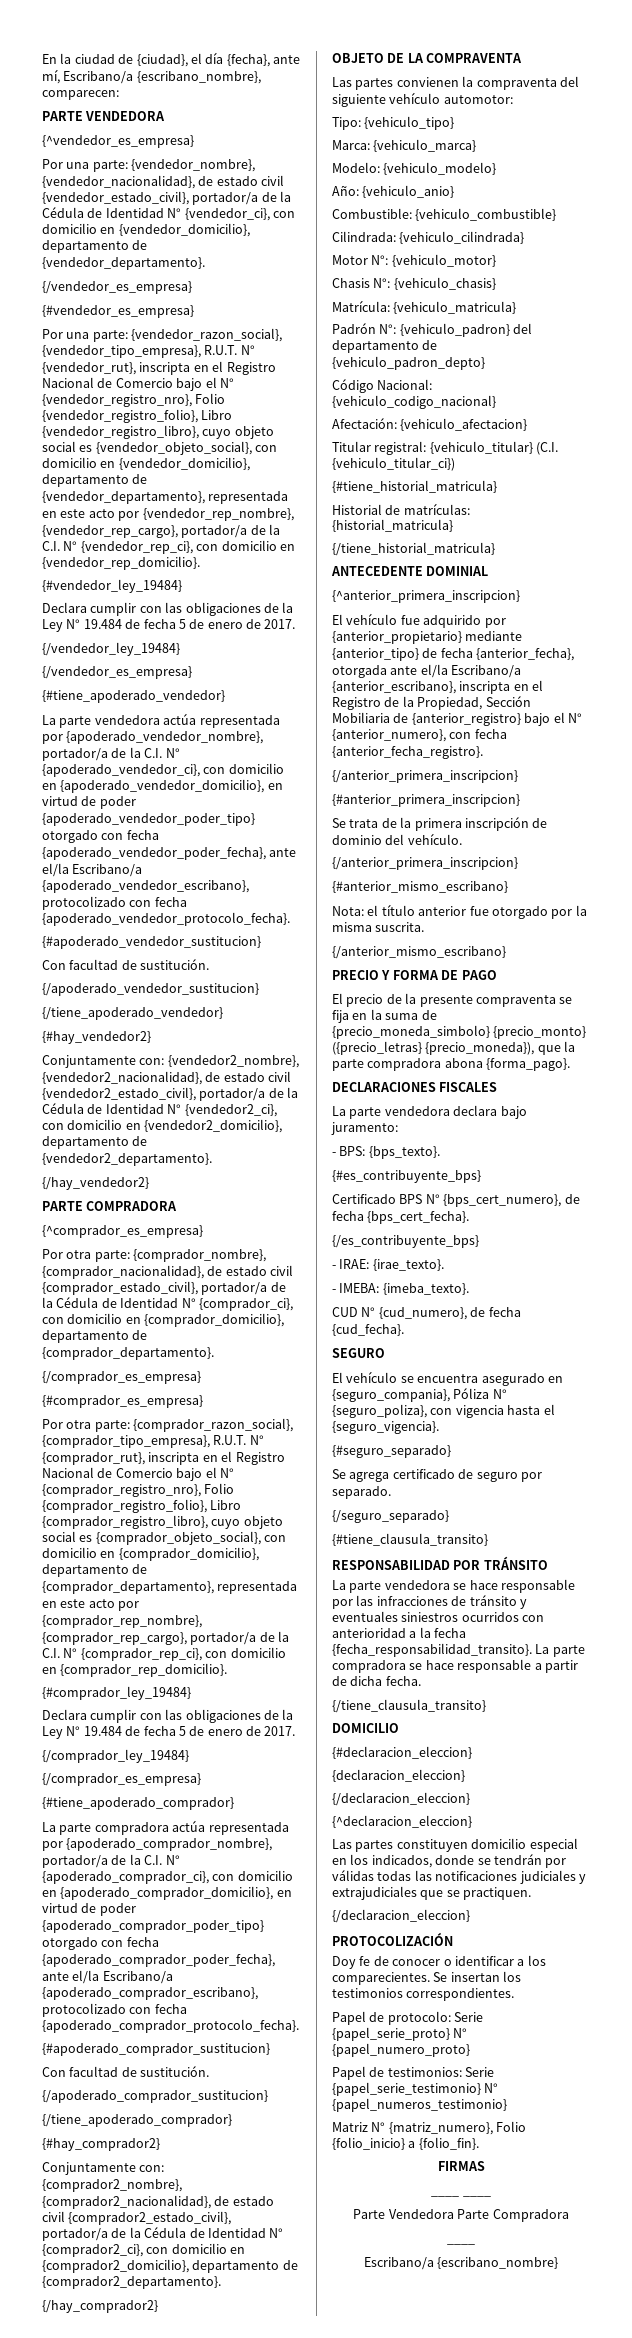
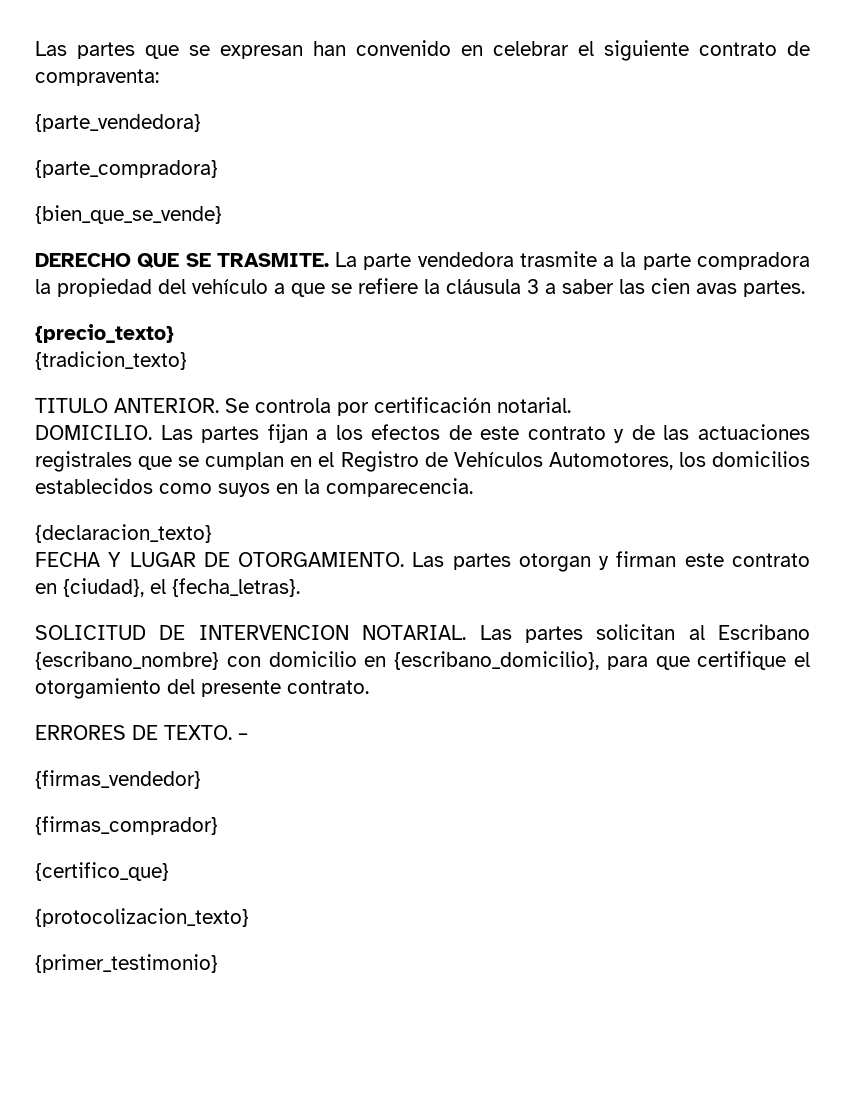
- En la ciudad de {ciudad}, el día {fecha}, ante mí, Escribano/a {escribano_nombre}, comparecen:
- PARTE VENDEDORA
- {^vendedor_es_empresa}
- Por una parte: {vendedor_nombre}, {vendedor_nacionalidad}, de estado civil {vendedor_estado_civil}, portador/a de la Cédula de Identidad N° {vendedor_ci}, con domicilio en {vendedor_domicilio}, departamento de {vendedor_departamento}.
- {/vendedor_es_empresa}
- {#vendedor_es_empresa}
- Por una parte: {vendedor_razon_social}, {vendedor_tipo_empresa}, R.U.T. N° {vendedor_rut}, inscripta en el Registro Nacional de Comercio bajo el N° {vendedor_registro_nro}, Folio {vendedor_registro_folio}, Libro {vendedor_registro_libro}, cuyo objeto social es {vendedor_objeto_social}, con domicilio en {vendedor_domicilio}, departamento de {vendedor_departamento}, representada en este acto por {vendedor_rep_nombre}, {vendedor_rep_cargo}, portador/a de la C.I. N° {vendedor_rep_ci}, con domicilio en {vendedor_rep_domicilio}.
- {#vendedor_ley_19484}
- Declara cumplir con las obligaciones de la Ley N° 19.484 de fecha 5 de enero de 2017.
- {/vendedor_ley_19484}
- {/vendedor_es_empresa}
- {#tiene_apoderado_vendedor}
- La parte vendedora actúa representada por {apoderado_vendedor_nombre}, portador/a de la C.I. N° {apoderado_vendedor_ci}, con domicilio en {apoderado_vendedor_domicilio}, en virtud de poder {apoderado_vendedor_poder_tipo} otorgado con fecha {apoderado_vendedor_poder_fecha}, ante el/la Escribano/a {apoderado_vendedor_escribano}, protocolizado con fecha {apoderado_vendedor_protocolo_fecha}.
- {#apoderado_vendedor_sustitucion}
- Con facultad de sustitución.
- {/apoderado_vendedor_sustitucion}
- {/tiene_apoderado_vendedor}
- {#hay_vendedor2}
- Conjuntamente con: {vendedor2_nombre}, {vendedor2_nacionalidad}, de estado civil {vendedor2_estado_civil}, portador/a de la Cédula de Identidad N° {vendedor2_ci}, con domicilio en {vendedor2_domicilio}, departamento de {vendedor2_departamento}.
- {/hay_vendedor2}
- PARTE COMPRADORA
- {^comprador_es_empresa}
- Por otra parte: {comprador_nombre}, {comprador_nacionalidad}, de estado civil {comprador_estado_civil}, portador/a de la Cédula de Identidad N° {comprador_ci}, con domicilio en {comprador_domicilio}, departamento de {comprador_departamento}.
- {/comprador_es_empresa}
- {#comprador_es_empresa}
- Por otra parte: {comprador_razon_social}, {comprador_tipo_empresa}, R.U.T. N° {comprador_rut}, inscripta en el Registro Nacional de Comercio bajo el N° {comprador_registro_nro}, Folio {comprador_registro_folio}, Libro {comprador_registro_libro}, cuyo objeto social es {comprador_objeto_social}, con domicilio en {comprador_domicilio}, departamento de {comprador_departamento}, representada en este acto por {comprador_rep_nombre}, {comprador_rep_cargo}, portador/a de la C.I. N° {comprador_rep_ci}, con domicilio en {comprador_rep_domicilio}.
- {#comprador_ley_19484}
- Declara cumplir con las obligaciones de la Ley N° 19.484 de fecha 5 de enero de 2017.
- {/comprador_ley_19484}
- {/comprador_es_empresa}
- {#tiene_apoderado_comprador}
- La parte compradora actúa representada por {apoderado_comprador_nombre}, portador/a de la C.I. N° {apoderado_comprador_ci}, con domicilio en {apoderado_comprador_domicilio}, en virtud de poder {apoderado_comprador_poder_tipo} otorgado con fecha {apoderado_comprador_poder_fecha}, ante el/la Escribano/a {apoderado_comprador_escribano}, protocolizado con fecha {apoderado_comprador_protocolo_fecha}.
- {#apoderado_comprador_sustitucion}
- Con facultad de sustitución.
- {/apoderado_comprador_sustitucion}
- {/tiene_apoderado_comprador}
- {#hay_comprador2}
- Conjuntamente con: {comprador2_nombre}, {comprador2_nacionalidad}, de estado civil {comprador2_estado_civil}, portador/a de la Cédula de Identidad N° {comprador2_ci}, con domicilio en {comprador2_domicilio}, departamento de {comprador2_departamento}.
- {/hay_comprador2}
- OBJETO DE LA COMPRAVENTA
- Las partes convienen la compraventa del siguiente vehículo automotor:
- Tipo: {vehiculo_tipo}
- Marca: {vehiculo_marca}
- Modelo: {vehiculo_modelo}
- Año: {vehiculo_anio}
- Combustible: {vehiculo_combustible}
- Cilindrada: {vehiculo_cilindrada}
- Motor N°: {vehiculo_motor}
- Chasis N°: {vehiculo_chasis}
- Matrícula: {vehiculo_matricula}
- Padrón N°: {vehiculo_padron} del departamento de {vehiculo_padron_depto}
- Código Nacional: {vehiculo_codigo_nacional}
- Afectación: {vehiculo_afectacion}
- Titular registral: {vehiculo_titular} (C.I. {vehiculo_titular_ci})
- {#tiene_historial_matricula}
- Historial de matrículas: {historial_matricula}
- {/tiene_historial_matricula}
- ANTECEDENTE DOMINIAL
- {^anterior_primera_inscripcion}
- El vehículo fue adquirido por {anterior_propietario} mediante {anterior_tipo} de fecha {anterior_fecha}, otorgada ante el/la Escribano/a {anterior_escribano}, inscripta en el Registro de la Propiedad, Sección Mobiliaria de {anterior_registro} bajo el N° {anterior_numero}, con fecha {anterior_fecha_registro}.
- {/anterior_primera_inscripcion}
- {#anterior_primera_inscripcion}
- Se trata de la primera inscripción de dominio del vehículo.
- {/anterior_primera_inscripcion}
- {#anterior_mismo_escribano}
- Nota: el título anterior fue otorgado por la misma suscrita.
- {/anterior_mismo_escribano}
- PRECIO Y FORMA DE PAGO
- El precio de la presente compraventa se fija en la suma de {precio_moneda_simbolo} {precio_monto} ({precio_letras} {precio_moneda}), que la parte compradora abona {forma_pago}.
- DECLARACIONES FISCALES
- La parte vendedora declara bajo juramento:
- - BPS: {bps_texto}.
- {#es_contribuyente_bps}
- Certificado BPS N° {bps_cert_numero}, de fecha {bps_cert_fecha}.
- {/es_contribuyente_bps}
- - IRAE: {irae_texto}.
- - IMEBA: {imeba_texto}.
- CUD N° {cud_numero}, de fecha {cud_fecha}.
- SEGURO
- El vehículo se encuentra asegurado en {seguro_compania}, Póliza N° {seguro_poliza}, con vigencia hasta el {seguro_vigencia}.
- {#seguro_separado}
- Se agrega certificado de seguro por separado.
- {/seguro_separado}
- {#tiene_clausula_transito}
- RESPONSABILIDAD POR TRÁNSITO
- La parte vendedora se hace responsable por las infracciones de tránsito y eventuales siniestros ocurridos con anterioridad a la fecha {fecha_responsabilidad_transito}. La parte compradora se hace responsable a partir de dicha fecha.
- {/tiene_clausula_transito}
- DOMICILIO
- {#declaracion_eleccion}
- {declaracion_eleccion}
- {/declaracion_eleccion}
- {^declaracion_eleccion}
- Las partes constituyen domicilio especial en los indicados, donde se tendrán por válidas todas las notificaciones judiciales y extrajudiciales que se practiquen.
- {/declaracion_eleccion}
- PROTOCOLIZACIÓN
- Doy fe de conocer o identificar a los comparecientes. Se insertan los testimonios correspondientes.
- Papel de protocolo: Serie {papel_serie_proto} N° {papel_numero_proto}
- Papel de testimonios: Serie {papel_serie_testimonio} N° {papel_numeros_testimonio}
- Matriz N° {matriz_numero}, Folio {folio_inicio} a {folio_fin}.
- FIRMAS
- ____ ____
- Parte Vendedora Parte Compradora
- ____
- Escribano/a {escribano_nombre}
+ Las partes que se expresan han convenido en celebrar el siguiente contrato de compraventa:
+ {parte_vendedora}
+ {parte_compradora}
+ {bien_que_se_vende}
+ DERECHO QUE SE TRASMITE. La parte vendedora trasmite a la parte compradora la propiedad del vehículo a que se refiere la cláusula 3 a saber las cien avas partes.
+ {precio_texto}
+ {tradicion_texto}
+ TITULO ANTERIOR. Se controla por certificación notarial.
+ DOMICILIO. Las partes fijan a los efectos de este contrato y de las actuaciones registrales que se cumplan en el Registro de Vehículos Automotores, los domicilios establecidos como suyos en la comparecencia.
+ {declaracion_texto}
+ FECHA Y LUGAR DE OTORGAMIENTO. Las partes otorgan y firman este contrato en {ciudad}, el {fecha_letras}.
+ SOLICITUD DE INTERVENCION NOTARIAL. Las partes solicitan al Escribano {escribano_nombre} con domicilio en {escribano_domicilio}, para que certifique el otorgamiento del presente contrato.
+ ERRORES DE TEXTO. –
+ {firmas_vendedor}
+ {firmas_comprador}
+ {certifico_que}
+ {protocolizacion_texto}
+ {primer_testimonio}

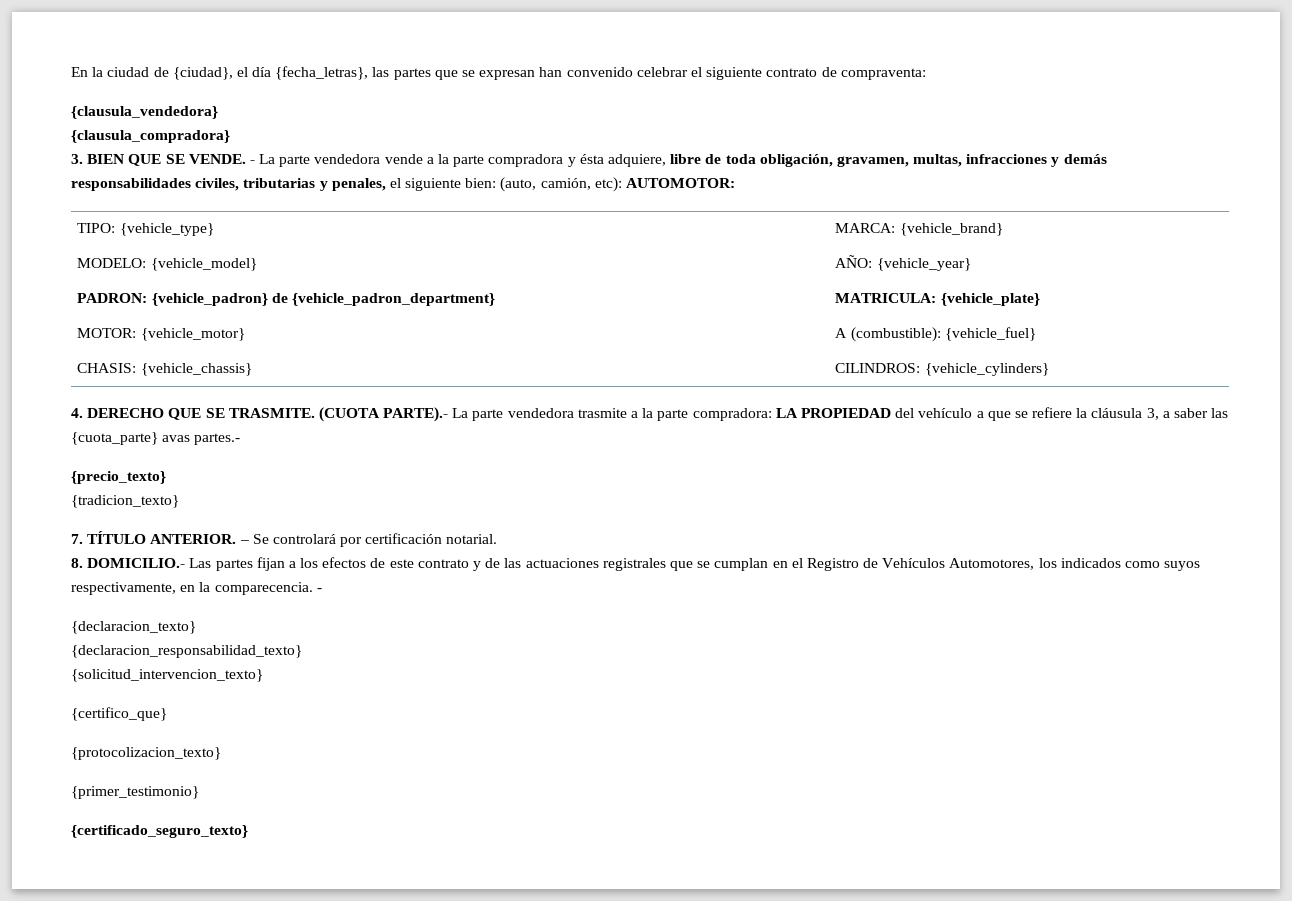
- Las partes que se expresan han convenido en celebrar el siguiente contrato de compraventa:
+ En la ciudad de {ciudad}, el día {fecha_letras}, las partes que se expresan han convenido celebrar el siguiente contrato de compraventa:
- {parte_vendedora}
- {parte_compradora}
- {bien_que_se_vende}
- DERECHO QUE SE TRASMITE.
+ {clausula_vendedora}
+ {clausula_compradora}
+ 3. BIEN QUE SE VENDE. - La parte vendedora vende a la parte compradora y ésta adquiere, libre de toda obligación, gravamen, multas, infracciones y demás responsabilidades civiles, tributarias y penales, el siguiente bien: (auto, camión, etc): AUTOMOTOR:
+ TIPO: {vehicle_type} | MARCA: {vehicle_brand}
+ MODELO: {vehicle_model} | AÑO: {vehicle_year}
+ PADRON: {vehicle_padron} de {vehicle_padron_department} | MATRICULA: {vehicle_plate}
+ MOTOR: {vehicle_motor} | A (combustible): {vehicle_fuel}
+ CHASIS: {vehicle_chassis} | CILINDROS: {vehicle_cylinders}
+ 4. DERECHO QUE SE TRASMITE.
- La parte vendedora trasmite a la parte compradora la propiedad del vehículo a que se refiere la cláusula 3 a saber las cien avas partes.
+ (CUOTA PARTE).- La parte vendedora trasmite a la parte compradora: LA PROPIEDAD del vehículo a que se refiere la cláusula 3, a saber las {cuota_parte} avas partes.-
- TITULO ANTERIOR. Se controla por certificación notarial.
+ 7. TÍTULO ANTERIOR. – Se controlará por certificación notarial.
- DOMICILIO. Las partes fijan a los efectos de este contrato y de las actuaciones registrales que se cumplan en el Registro de Vehículos Automotores, los domicilios establecidos como suyos en la comparecencia.
+ 8. DOMICILIO.- Las partes fijan a los efectos de este contrato y de las actuaciones registrales que se cumplan en el Registro de Vehículos Automotores, los indicados como suyos respectivamente, en la comparecencia. -
- FECHA Y LUGAR DE OTORGAMIENTO. Las partes otorgan y firman este contrato en {ciudad}, el {fecha_letras}.
- SOLICITUD DE INTERVENCION NOTARIAL. Las partes solicitan al Escribano {escribano_nombre} con domicilio en {escribano_domicilio}, para que certifique el otorgamiento del presente contrato.
- ERRORES DE TEXTO. –
- {firmas_vendedor}
- {firmas_comprador}
+ {declaracion_responsabilidad_texto}
+ {solicitud_intervencion_texto}
+ {certificado_seguro_texto}

